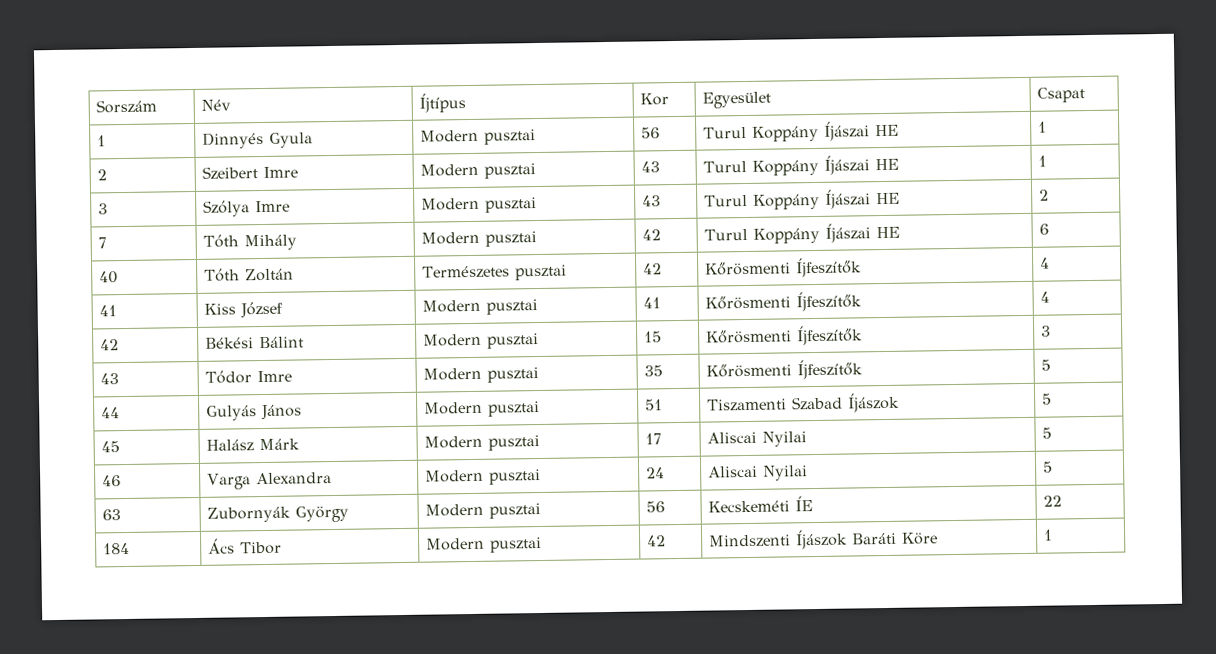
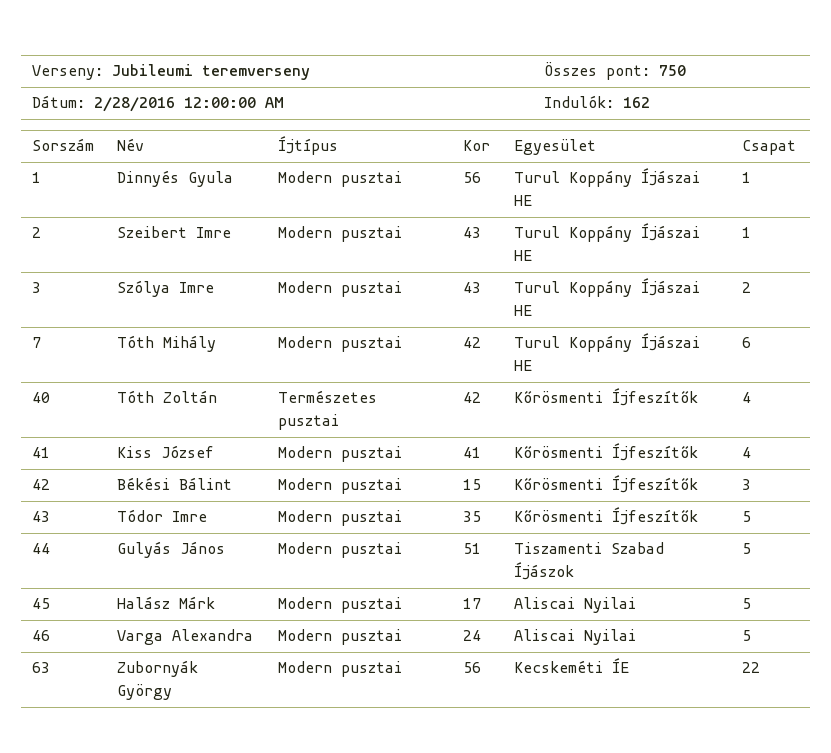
+ Verseny: Jubileumi teremverseny | Összes pont: 750
+ Dátum: 2/28/2016 12:00:00 AM | Indulók: 162
- 184 | Ács Tibor | Modern pusztai | 42 | Mindszenti Íjászok Baráti Köre | 1

